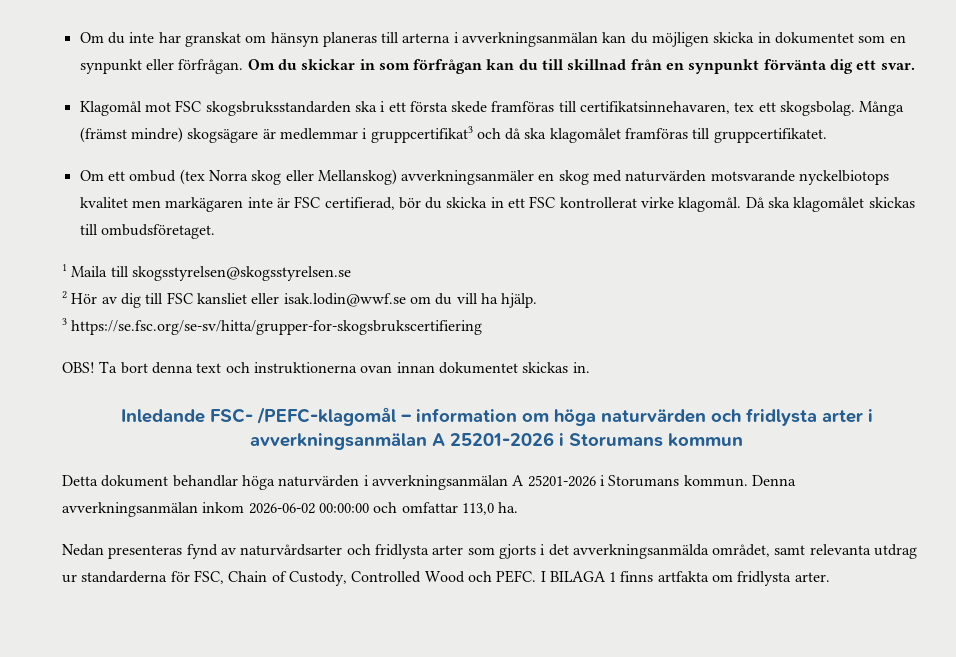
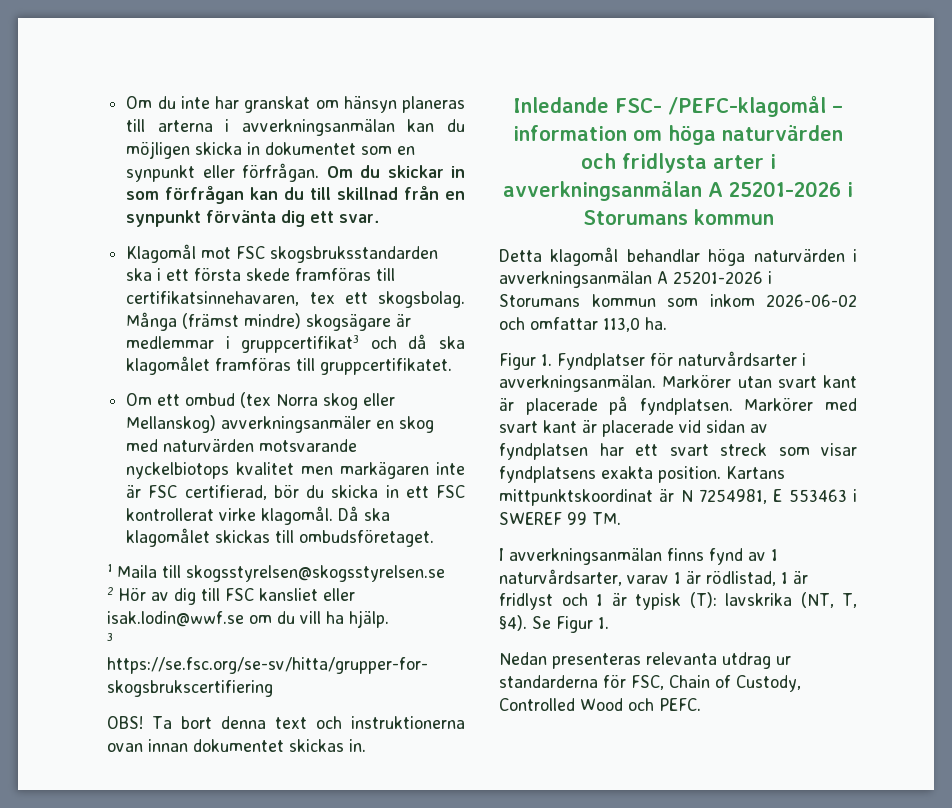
- Detta dokument behandlar höga naturvärden i avverkningsanmälan A 25201-2026 i Storumans kommun. Denna avverkningsanmälan inkom 2026-06-02 00:00:00 och omfattar 113,0 ha.
+ Detta klagomål behandlar höga naturvärden i avverkningsanmälan A 25201-2026 i Storumans kommun som inkom 2026-06-02 och omfattar 113,0 ha.
- Nedan presenteras fynd av naturvårdsarter och fridlysta arter som gjorts i det avverkningsanmälda området, samt relevanta utdrag ur standarderna för FSC, Chain of Custody, Controlled Wood och PEFC. I BILAGA 1 finns artfakta om fridlysta arter.
+ Figur 1. Fyndplatser för naturvårdsarter i avverkningsanmälan. Markörer utan svart kant är placerade på fyndplatsen. Markörer med svart kant är placerade vid sidan av fyndplatsen har ett svart streck som visar fyndplatsens exakta position. Kartans mittpunktskoordinat är N 7254981, E 553463 i SWEREF 99 TM.
+ I avverkningsanmälan finns fynd av 1 naturvårdsarter, varav 1 är rödlistad, 1 är fridlyst och 1 är typisk (T): lavskrika (NT, T, §4). Se Figur 1.
+ Nedan presenteras relevanta utdrag ur standarderna för FSC, Chain of Custody, Controlled Wood och PEFC.

